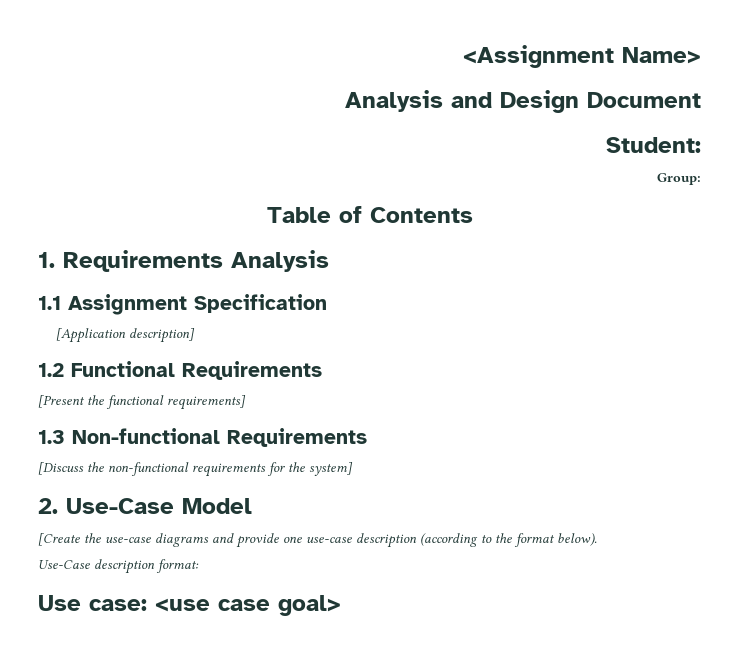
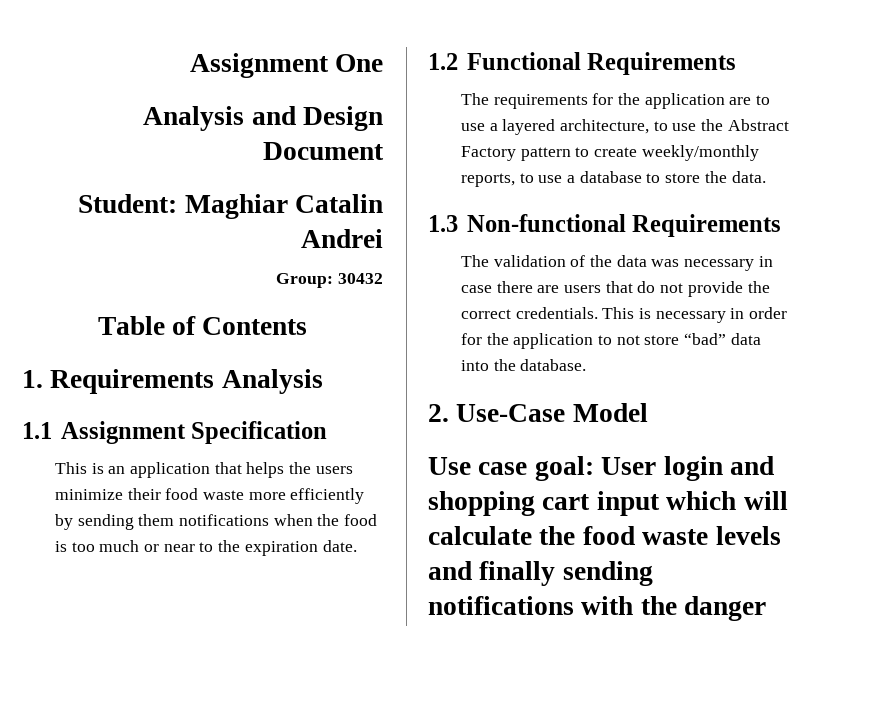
- <Assignment Name>
+ Assignment One
- Student:
+ Student: Maghiar Catalin Andrei
- Group:
+ Group: 30432
- [Application description]
+ This is an application that helps the users minimize their food waste more efficiently by sending them notifications when the food is too much or near to the expiration date.
  1.2 Functional Requirements
- [Present the functional requirements]
+ The requirements for the application are to use a layered architecture, to use the Abstract Factory pattern to create weekly/monthly reports, to use a database to store the data.
  1.3 Non-functional Requirements
- [Discuss the non-functional requirements for the system]
+ The validation of the data was necessary in case there are users that do not provide the correct credentials. This is necessary in order for the application to not store “bad” data into the database.
  2. Use-Case Model
- [Create the use-case diagrams and provide one use-case description (according to the format below).
- Use-Case description format:
- Use case: <use case goal>
+ Use case goal: User login and shopping cart input which will calculate the food waste levels and finally sending notifications with the danger

